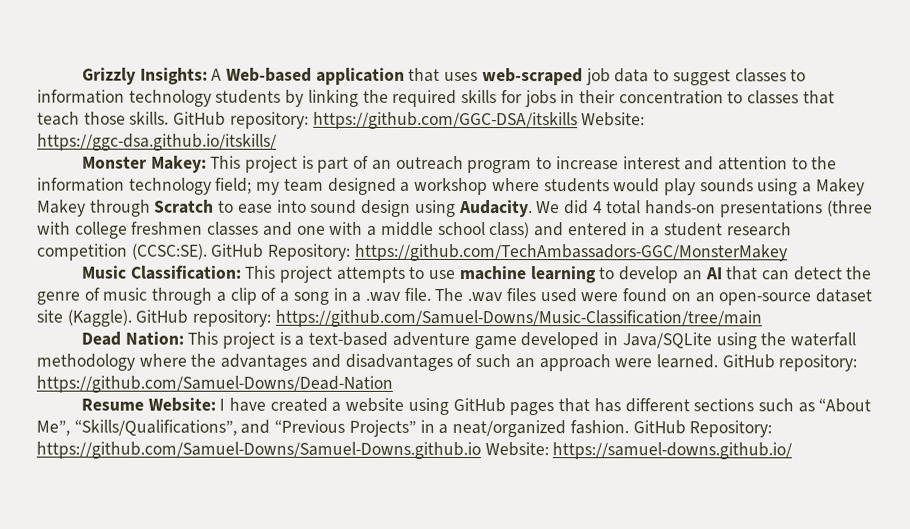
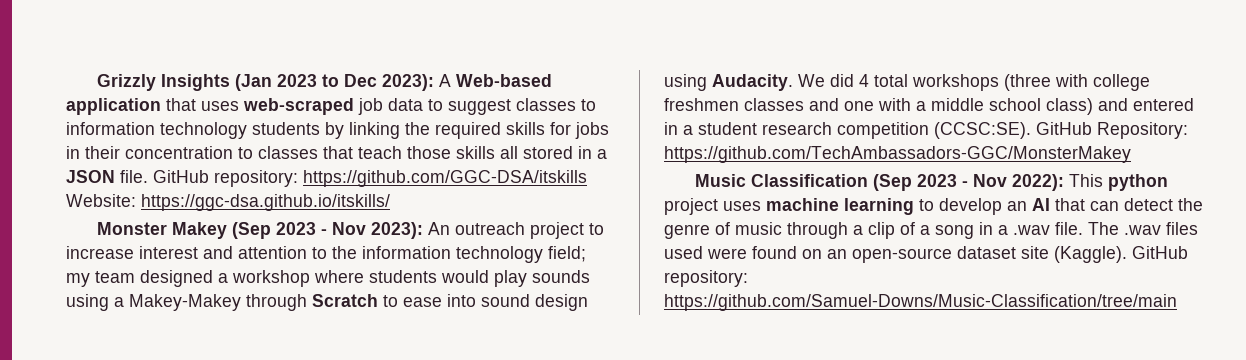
- Grizzly Insights: A Web-based application that uses web-scraped job data to suggest classes to information technology students by linking the required skills for jobs in their concentration to classes that teach those skills.
+ Grizzly Insights (Jan 2023 to Dec 2023): A Web-based application that uses web-scraped job data to suggest classes to information technology students by linking the required skills for jobs in their concentration to classes that teach those skills all stored in a JSON file.
- Monster Makey: This project is part of an outreach program to increase interest and attention to the information technology field; my team designed a workshop where students would play sounds using a Makey Makey through Scratch to ease into sound design using Audacity.
+ Monster Makey (Sep 2023 - Nov 2023): An outreach project to increase interest and attention to the information technology field; my team designed a workshop where students would play sounds using a Makey-Makey through Scratch to ease into sound design using Audacity.
- We did 4 total hands-on presentations (three with college freshmen classes and one with a middle school class) and entered in a student research competition (CCSC:SE).
+ We did 4 total workshops (three with college freshmen classes and one with a middle school class) and entered in a student research competition (CCSC:SE).
- Music Classification: This project attempts to use machine learning to develop an AI that can detect the genre of music through a clip of a song in a .wav file.
+ Music Classification (Sep 2023 - Nov 2022): This python project uses machine learning to develop an AI that can detect the genre of music through a clip of a song in a .wav file.
- Dead Nation: This project is a text-based adventure game developed in Java/SQLite using the waterfall methodology where the advantages and disadvantages of such an approach were learned. GitHub repository: https://github.com/Samuel-Downs/Dead-Nation
- Resume Website: I have created a website using GitHub pages that has different sections such as “About Me”, “Skills/Qualifications”, and “Previous Projects” in a neat/organized fashion. GitHub Repository: https://github.com/Samuel-Downs/Samuel-Downs.github.io Website: https://samuel-downs.github.io/

